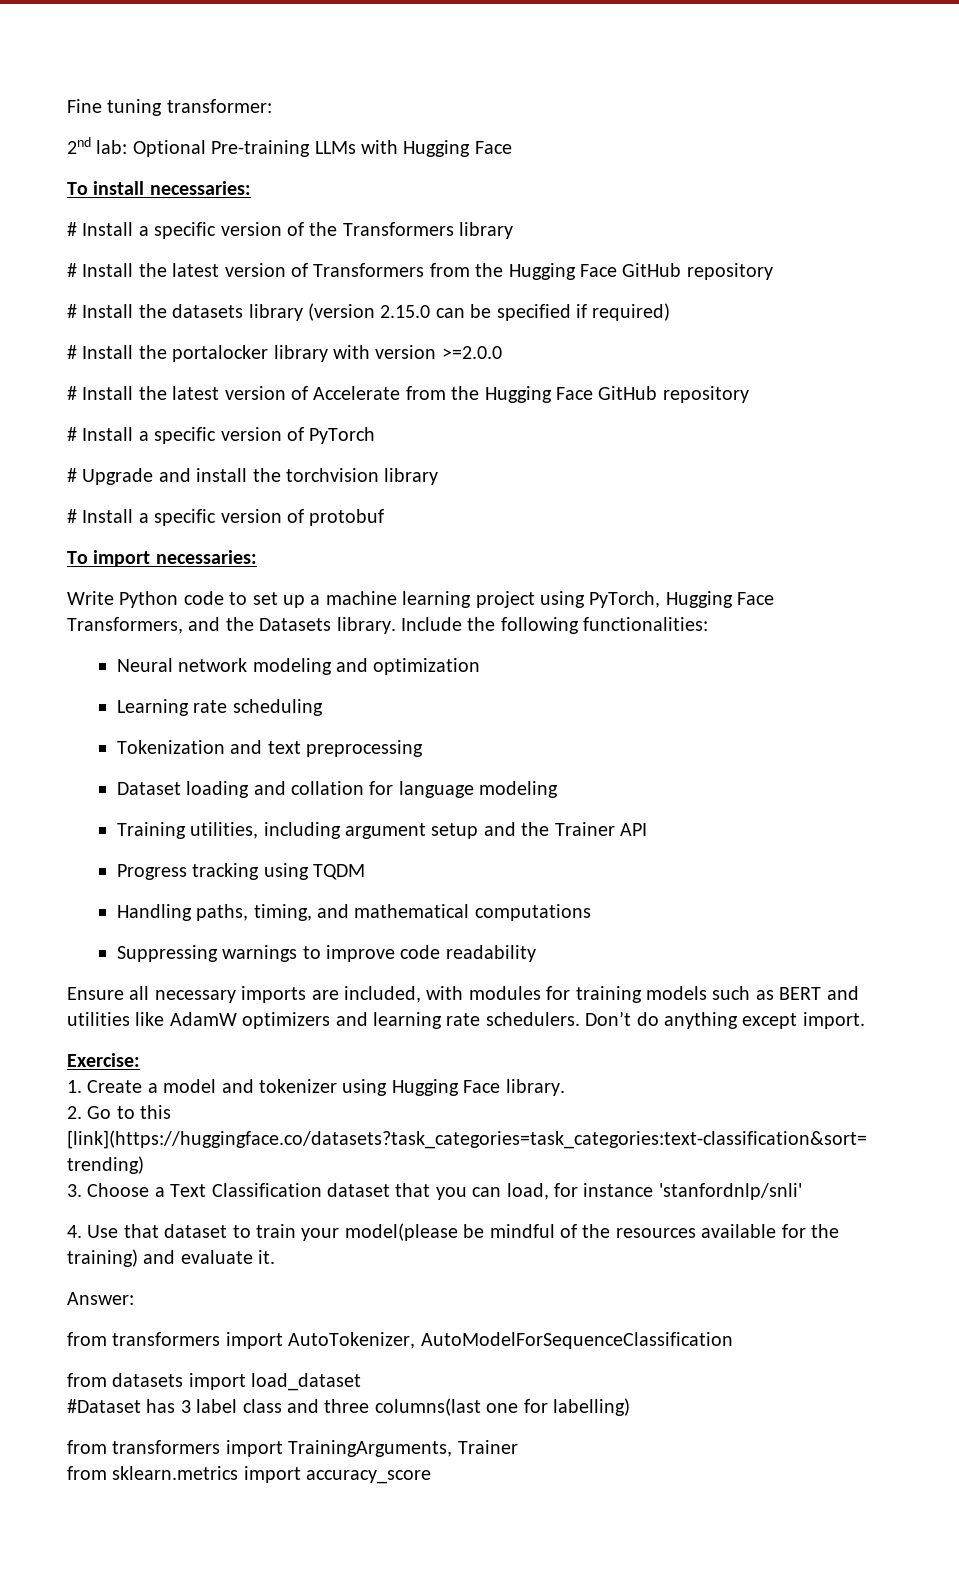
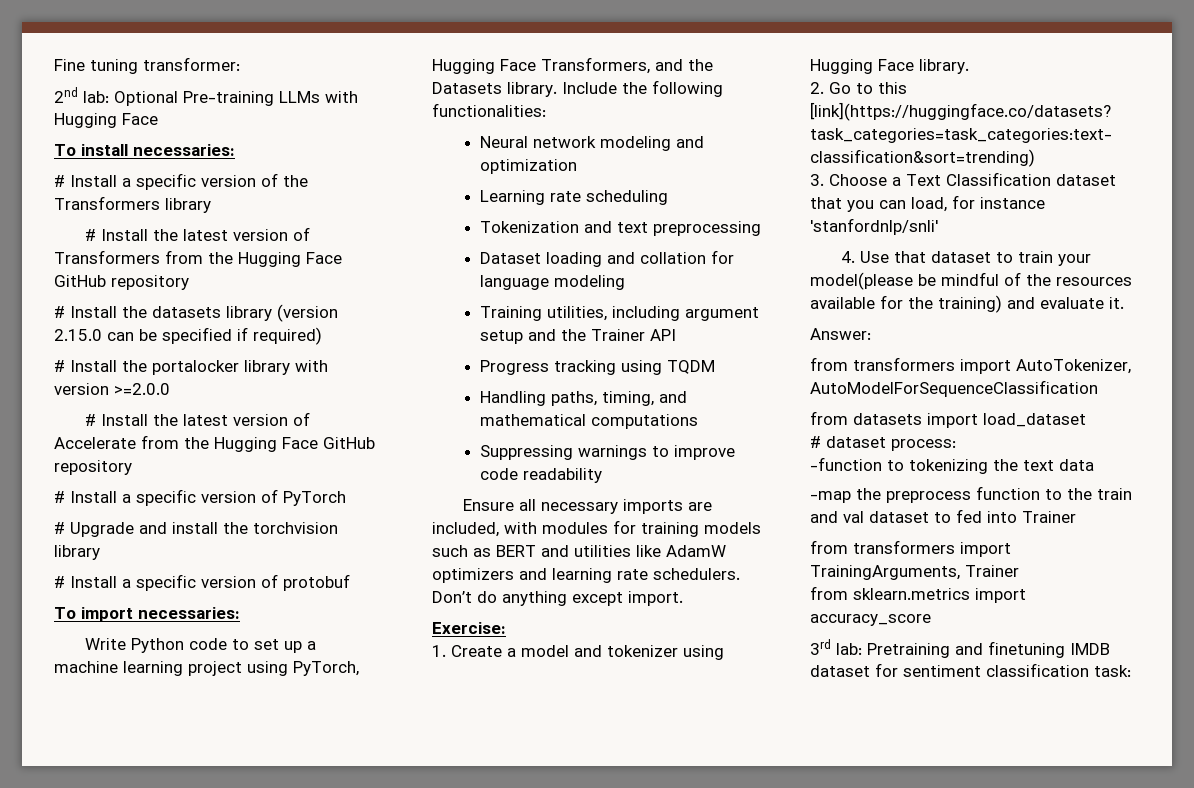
- #Dataset has 3 label class and three columns(last one for labelling)
+ # dataset process:
+ -function to tokenizing the text data
+ -map the preprocess function to the train and val dataset to fed into Trainer
+ 3rd lab: Pretraining and finetuning IMDB dataset for sentiment classification task:

